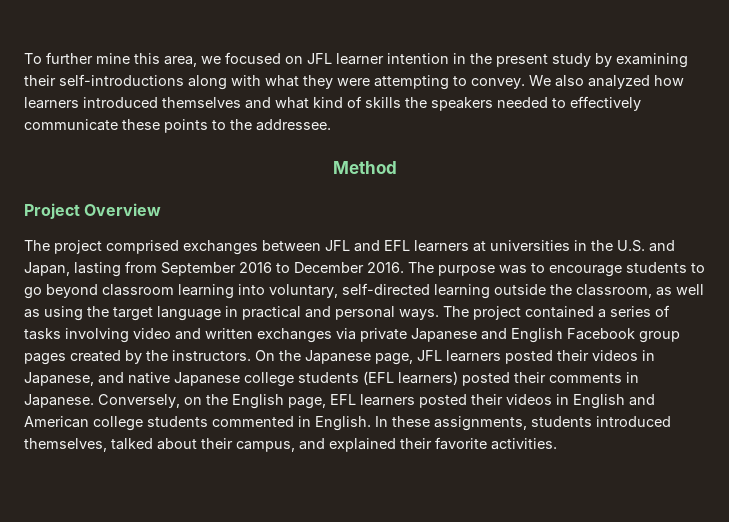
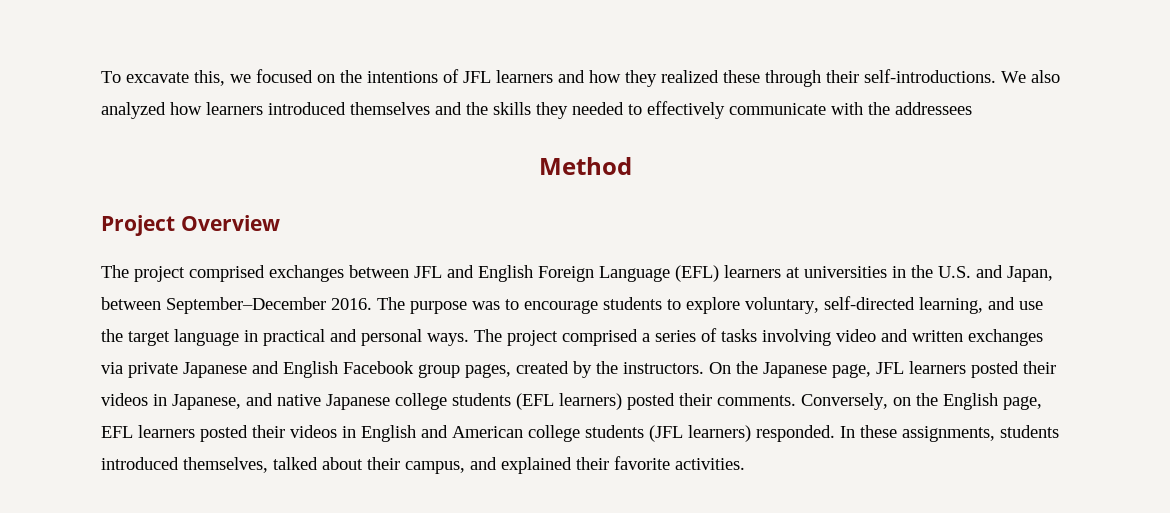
- To further mine this area, we focused on JFL learner intention in the present study by examining their self-introductions along with what they were attempting to convey.
+ To excavate this, we focused on the intentions of JFL learners and how they realized these through their self-introductions.
- We also analyzed how learners introduced themselves and what kind of skills the speakers needed to effectively communicate these points to the addressee.
+ We also analyzed how learners introduced themselves and the skills they needed to effectively communicate with the addressees
- The project comprised exchanges between JFL and EFL learners at universities in the U.S. and Japan, lasting from September 2016 to December 2016.
+ The project comprised exchanges between JFL and English Foreign Language (EFL) learners at universities in the U.S. and Japan, between September–December 2016.
- The purpose was to encourage students to go beyond classroom learning into voluntary, self-directed learning outside the classroom, as well as using the target language in practical and personal ways.
+ The purpose was to encourage students to explore voluntary, self-directed learning, and use the target language in practical and personal ways.
- The project contained a series of tasks involving video and written exchanges via private Japanese and English Facebook group pages created by the instructors.
+ The project comprised a series of tasks involving video and written exchanges via private Japanese and English Facebook group pages, created by the instructors.
- On the Japanese page, JFL learners posted their videos in Japanese, and native Japanese college students (EFL learners) posted their comments in Japanese.
+ On the Japanese page, JFL learners posted their videos in Japanese, and native Japanese college students (EFL learners) posted their comments.
- Conversely, on the English page, EFL learners posted their videos in English and American college students commented in English.
+ Conversely, on the English page, EFL learners posted their videos in English and American college students (JFL learners) responded.

